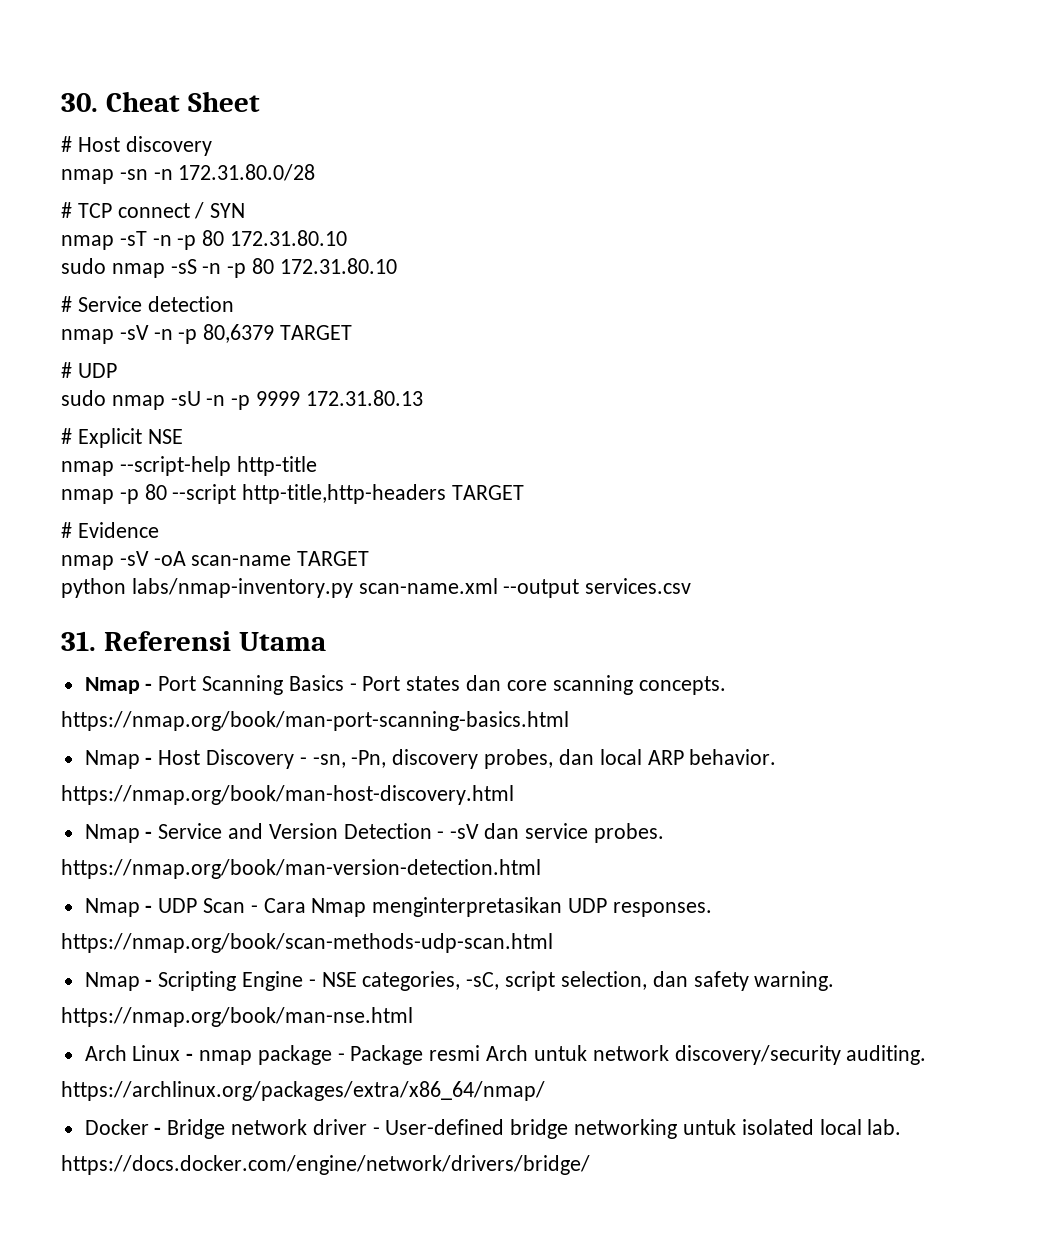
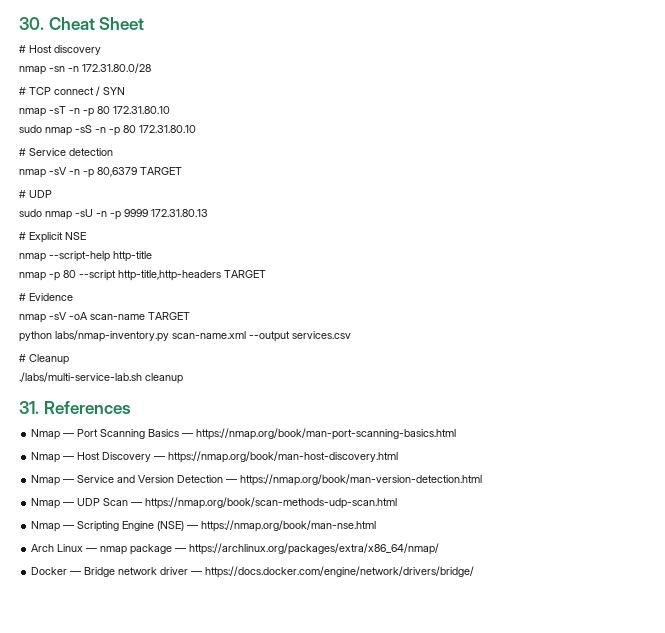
+ # Cleanup
+ ./labs/multi-service-lab.sh cleanup
- 31. Referensi Utama
- Nmap - Port Scanning Basics - Port states dan core scanning concepts.
- https://nmap.org/book/man-port-scanning-basics.html
+ 31. References
+ Nmap — Port Scanning Basics — https://nmap.org/book/man-port-scanning-basics.html
- Nmap - Host Discovery - -sn, -Pn, discovery probes, dan local ARP behavior.
- https://nmap.org/book/man-host-discovery.html
+ Nmap — Host Discovery — https://nmap.org/book/man-host-discovery.html
- Nmap - Service and Version Detection - -sV dan service probes.
- https://nmap.org/book/man-version-detection.html
+ Nmap — Service and Version Detection — https://nmap.org/book/man-version-detection.html
- Nmap - UDP Scan - Cara Nmap menginterpretasikan UDP responses.
- https://nmap.org/book/scan-methods-udp-scan.html
+ Nmap — UDP Scan — https://nmap.org/book/scan-methods-udp-scan.html
- Nmap - Scripting Engine - NSE categories, -sC, script selection, dan safety warning.
- https://nmap.org/book/man-nse.html
+ Nmap — Scripting Engine (NSE) — https://nmap.org/book/man-nse.html
- Arch Linux - nmap package - Package resmi Arch untuk network discovery/security auditing.
- https://archlinux.org/packages/extra/x86_64/nmap/
+ Arch Linux — nmap package — https://archlinux.org/packages/extra/x86_64/nmap/
- Docker - Bridge network driver - User-defined bridge networking untuk isolated local lab.
- https://docs.docker.com/engine/network/drivers/bridge/
+ Docker — Bridge network driver — https://docs.docker.com/engine/network/drivers/bridge/

